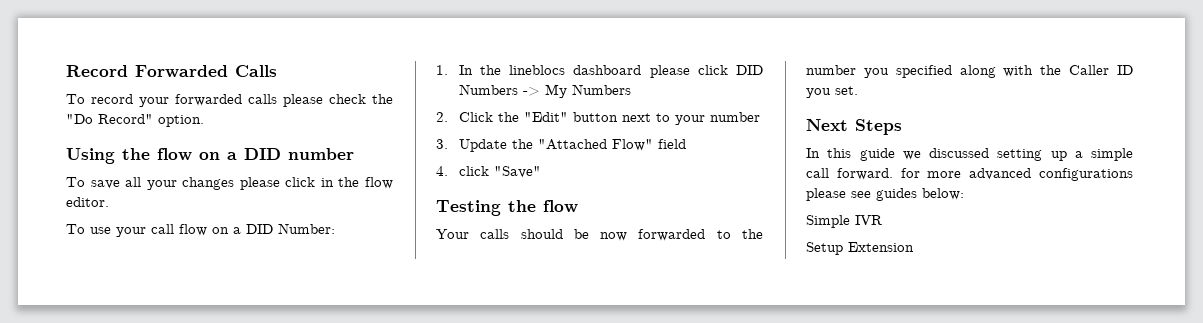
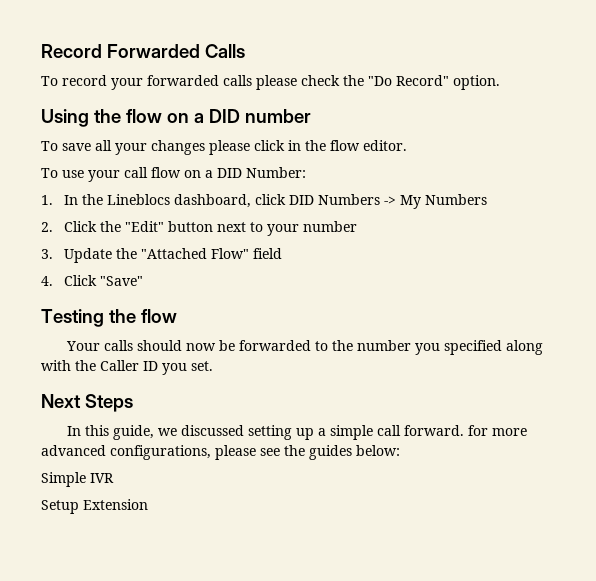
- 1. In the lineblocs dashboard please click DID Numbers -> My Numbers
+ 1. In the Lineblocs dashboard, click DID Numbers -> My Numbers
- 4. click "Save"
+ 4. Click "Save"
- Your calls should be now forwarded to the number you specified along with the Caller ID you set.
+ Your calls should now be forwarded to the number you specified along with the Caller ID you set.
- In this guide we discussed setting up a simple call forward. for more advanced configurations please see guides below:
+ In this guide, we discussed setting up a simple call forward. for more advanced configurations, please see the guides below:

